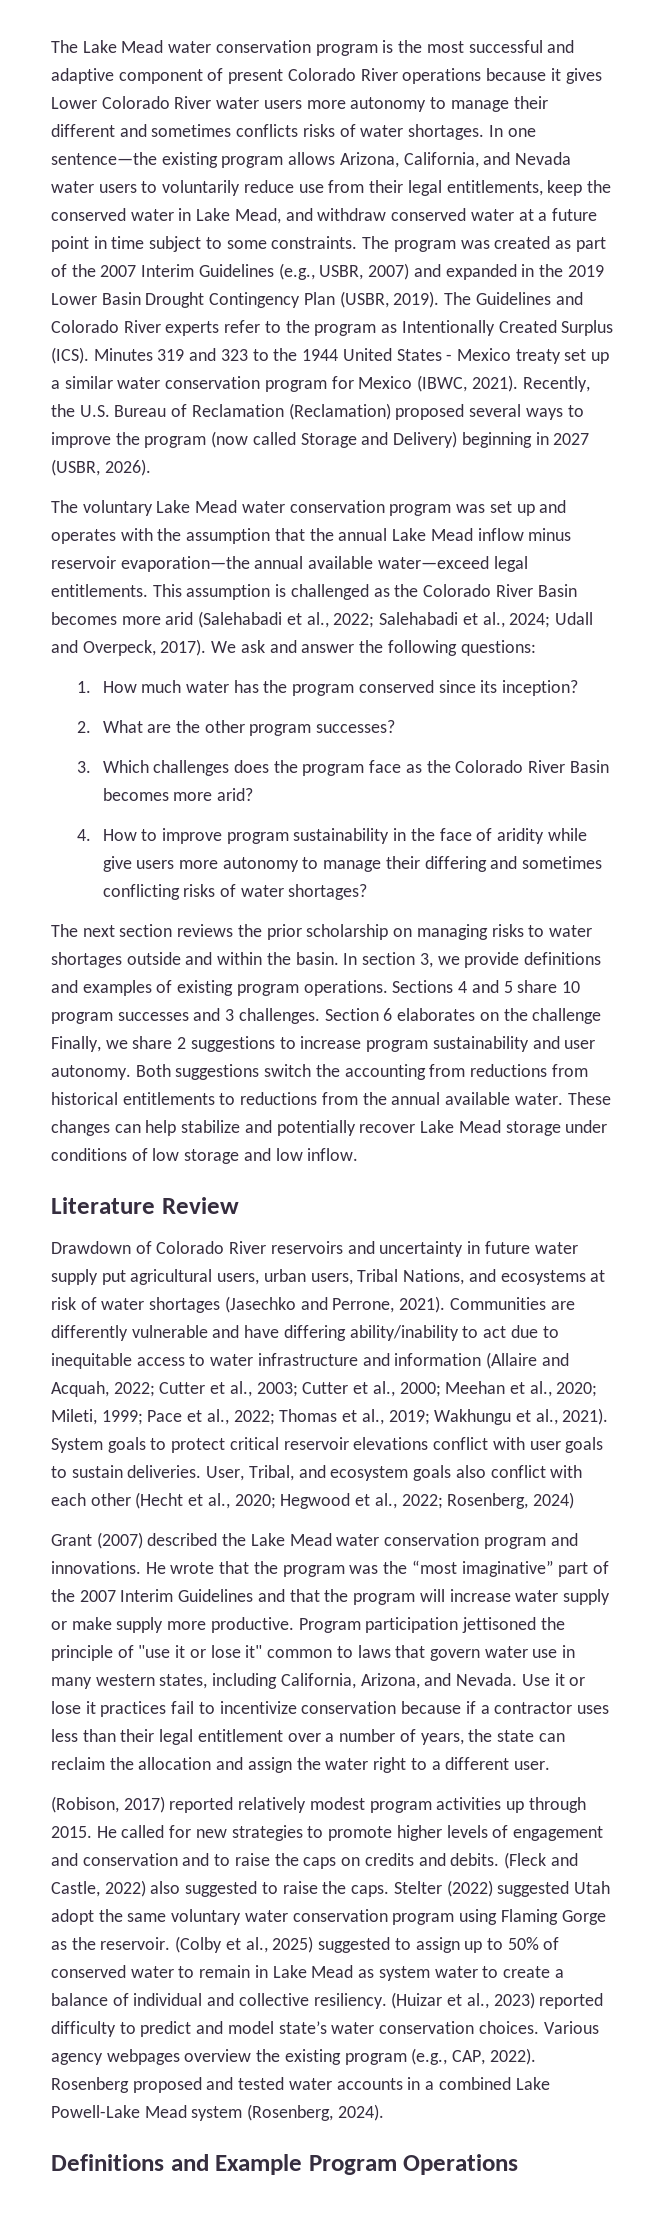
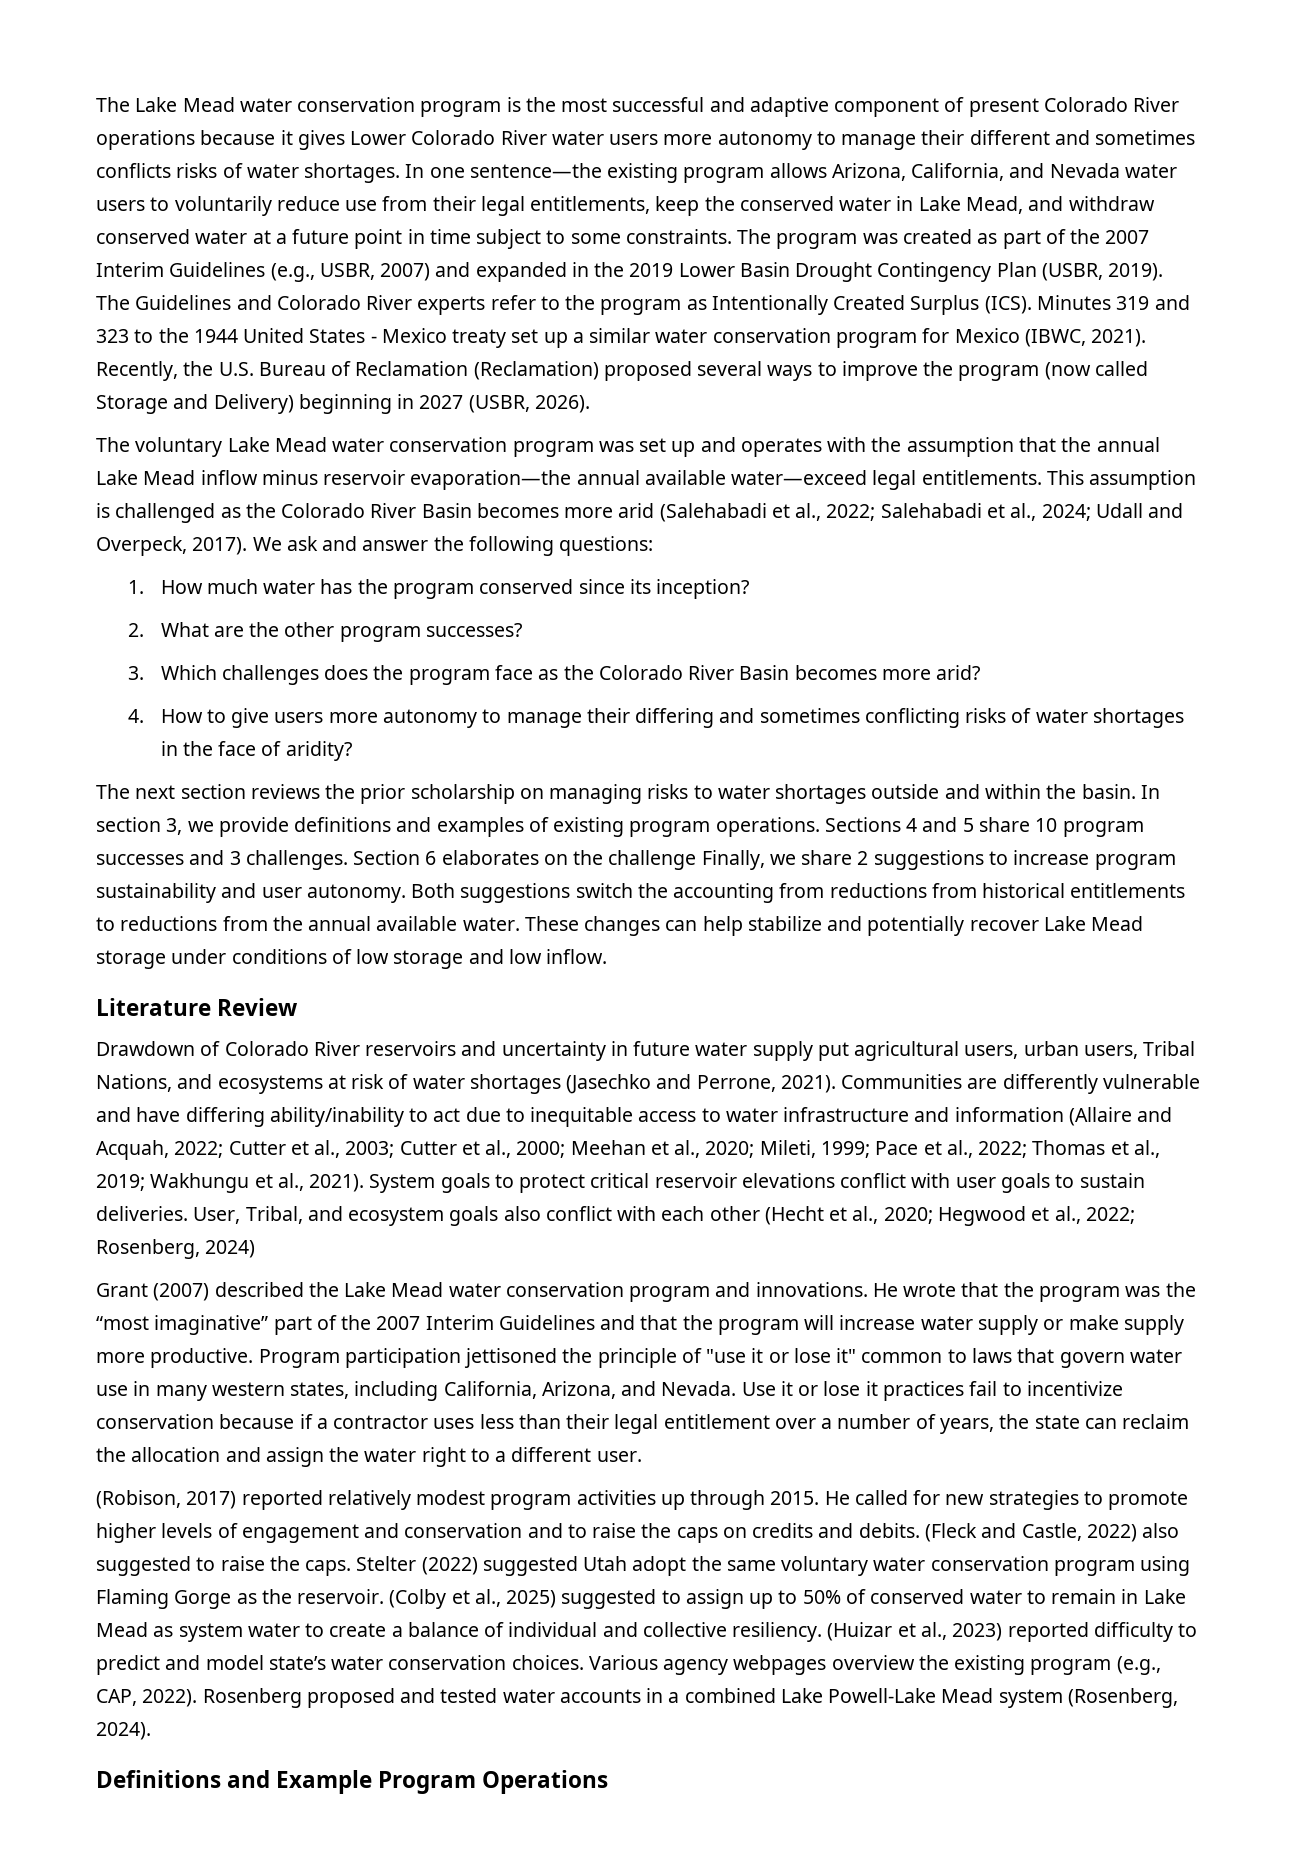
- 4. How to improve program sustainability in the face of aridity while give users more autonomy to manage their differing and sometimes conflicting risks of water shortages?
+ 4. How to give users more autonomy to manage their differing and sometimes conflicting risks of water shortages in the face of aridity?

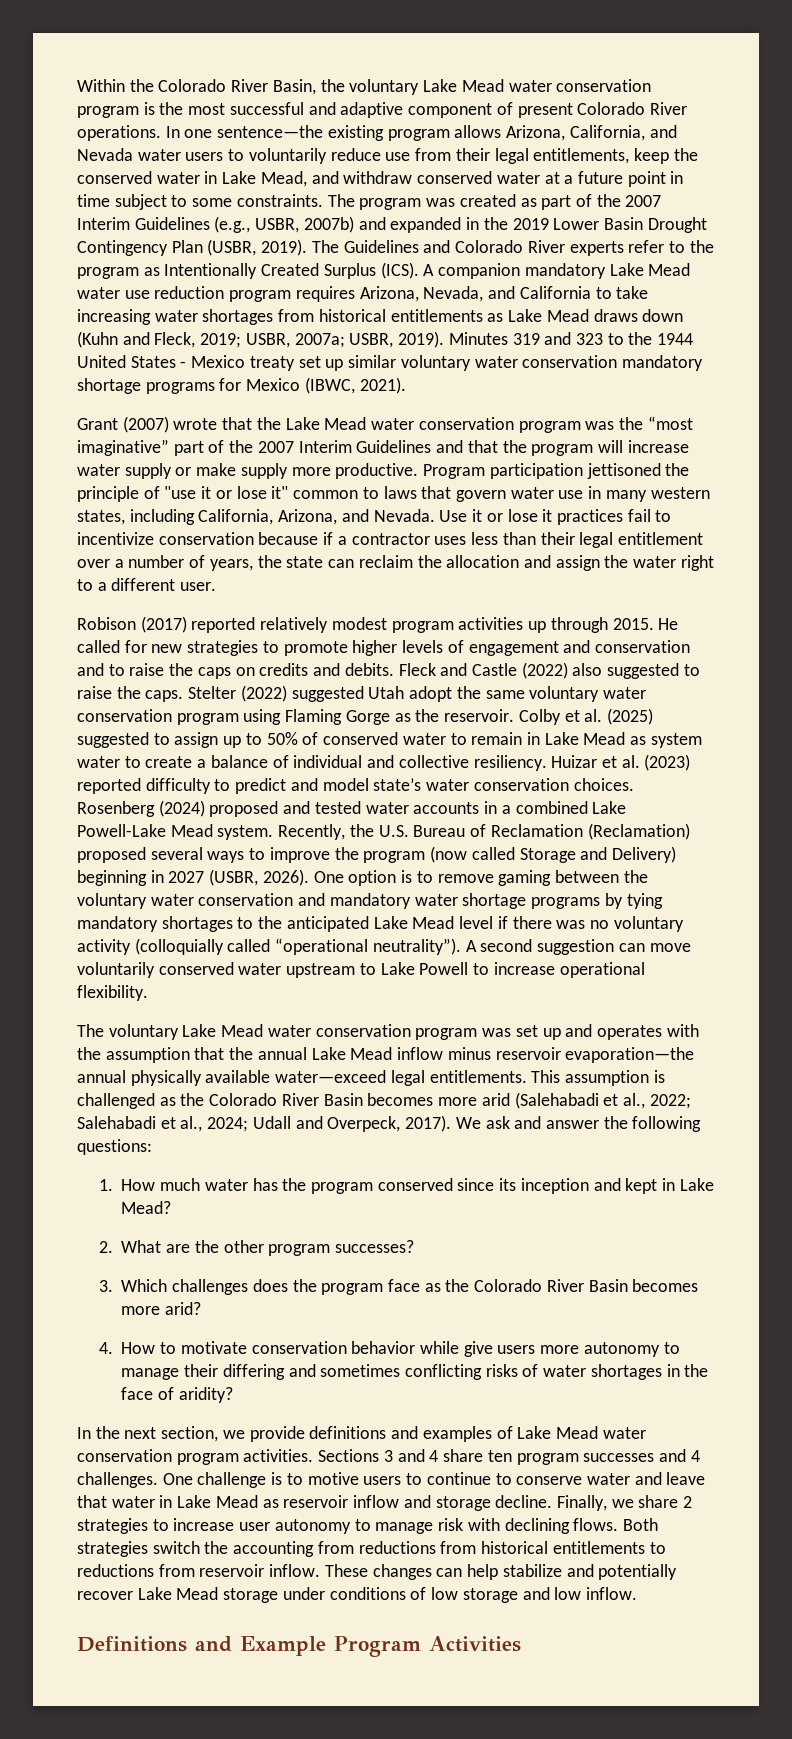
- The Lake Mead water conservation program is the most successful and adaptive component of present Colorado River operations because it gives Lower Colorado River water users more autonomy to manage their different and sometimes conflicts risks of water shortages.
+ Within the Colorado River Basin, the voluntary Lake Mead water conservation program is the most successful and adaptive component of present Colorado River operations.
- The program was created as part of the 2007 Interim Guidelines (e.g., USBR, 2007) and expanded in the 2019 Lower Basin Drought Contingency Plan (USBR, 2019).
+ The program was created as part of the 2007 Interim Guidelines (e.g., USBR, 2007b) and expanded in the 2019 Lower Basin Drought Contingency Plan (USBR, 2019).
+ A companion mandatory Lake Mead water use reduction program requires Arizona, Nevada, and California to take increasing water shortages from historical entitlements as Lake Mead draws down (Kuhn and Fleck, 2019; USBR, 2007a; USBR, 2019).
- Minutes 319 and 323 to the 1944 United States - Mexico treaty set up a similar water conservation program for Mexico (IBWC, 2021). Recently, the U.S. Bureau of Reclamation (Reclamation) proposed several ways to improve the program (now called Storage and Delivery) beginning in 2027 (USBR, 2026).
- The voluntary Lake Mead water conservation program was set up and operates with the assumption that the annual Lake Mead inflow minus reservoir evaporation—the annual available water—exceed legal entitlements. This assumption is challenged as the Colorado River Basin becomes more arid (Salehabadi et al., 2022; Salehabadi et al., 2024; Udall and Overpeck, 2017). We ask and answer the following questions:
- 1. How much water has the program conserved since its inception?
- 2. What are the other program successes?
- 3. Which challenges does the program face as the Colorado River Basin becomes more arid?
- 4. How to give users more autonomy to manage their differing and sometimes conflicting risks of water shortages in the face of aridity?
- The next section reviews the prior scholarship on managing risks to water shortages outside and within the basin. In section 3, we provide definitions and examples of existing program operations. Sections 4 and 5 share 10 program successes and 3 challenges. Section 6 elaborates on the challenge Finally, we share 2 suggestions to increase program sustainability and user autonomy. Both suggestions switch the accounting from reductions from historical entitlements to reductions from the annual available water. These changes can help stabilize and potentially recover Lake Mead storage under conditions of low storage and low inflow.
- Literature Review
- Drawdown of Colorado River reservoirs and uncertainty in future water supply put agricultural users, urban users, Tribal Nations, and ecosystems at risk of water shortages (Jasechko and Perrone, 2021). Communities are differently vulnerable and have differing ability/inability to act due to inequitable access to water infrastructure and information (Allaire and Acquah, 2022; Cutter et al., 2003; Cutter et al., 2000; Meehan et al., 2020; Mileti, 1999; Pace et al., 2022; Thomas et al., 2019; Wakhungu et al., 2021). System goals to protect critical reservoir elevations conflict with user goals to sustain deliveries. User, Tribal, and ecosystem goals also conflict with each other (Hecht et al., 2020; Hegwood et al., 2022; Rosenberg, 2024)
+ Minutes 319 and 323 to the 1944 United States - Mexico treaty set up similar voluntary water conservation mandatory shortage programs for Mexico (IBWC, 2021).
- Grant (2007) described the Lake Mead water conservation program and innovations. He wrote that the program was the “most imaginative” part of the 2007 Interim Guidelines and that the program will increase water supply or make supply more productive.
+ Grant (2007) wrote that the Lake Mead water conservation program was the “most imaginative” part of the 2007 Interim Guidelines and that the program will increase water supply or make supply more productive.
- (Robison, 2017) reported relatively modest program activities up through 2015.
+ Robison (2017) reported relatively modest program activities up through 2015.
- (Fleck and Castle, 2022) also suggested to raise the caps.
+ Fleck and Castle (2022) also suggested to raise the caps.
- (Colby et al., 2025) suggested to assign up to 50% of conserved water to remain in Lake Mead as system water to create a balance of individual and collective resiliency.
+ Colby et al. (2025) suggested to assign up to 50% of conserved water to remain in Lake Mead as system water to create a balance of individual and collective resiliency.
- (Huizar et al., 2023) reported difficulty to predict and model state’s water conservation choices.
+ Huizar et al. (2023) reported difficulty to predict and model state’s water conservation choices.
- Various agency webpages overview the existing program (e.g., CAP, 2022). Rosenberg proposed and tested water accounts in a combined Lake Powell-Lake Mead system (Rosenberg, 2024).
+ Rosenberg (2024) proposed and tested water accounts in a combined Lake Powell-Lake Mead system. Recently, the U.S. Bureau of Reclamation (Reclamation) proposed several ways to improve the program (now called Storage and Delivery) beginning in 2027 (USBR, 2026). One option is to remove gaming between the voluntary water conservation and mandatory water shortage programs by tying mandatory shortages to the anticipated Lake Mead level if there was no voluntary activity (colloquially called “operational neutrality”). A second suggestion can move voluntarily conserved water upstream to Lake Powell to increase operational flexibility.
+ The voluntary Lake Mead water conservation program was set up and operates with the assumption that the annual Lake Mead inflow minus reservoir evaporation—the annual physically available water—exceed legal entitlements. This assumption is challenged as the Colorado River Basin becomes more arid (Salehabadi et al., 2022; Salehabadi et al., 2024; Udall and Overpeck, 2017). We ask and answer the following questions:
+ 1. How much water has the program conserved since its inception and kept in Lake Mead?
+ 2. What are the other program successes?
+ 3. Which challenges does the program face as the Colorado River Basin becomes more arid?
+ 4. How to motivate conservation behavior while give users more autonomy to manage their differing and sometimes conflicting risks of water shortages in the face of aridity?
+ In the next section, we provide definitions and examples of Lake Mead water conservation program activities. Sections 3 and 4 share ten program successes and 4 challenges. One challenge is to motive users to continue to conserve water and leave that water in Lake Mead as reservoir inflow and storage decline. Finally, we share 2 strategies to increase user autonomy to manage risk with declining flows. Both strategies switch the accounting from reductions from historical entitlements to reductions from reservoir inflow. These changes can help stabilize and potentially recover Lake Mead storage under conditions of low storage and low inflow.
- Definitions and Example Program Operations
+ Definitions and Example Program Activities

